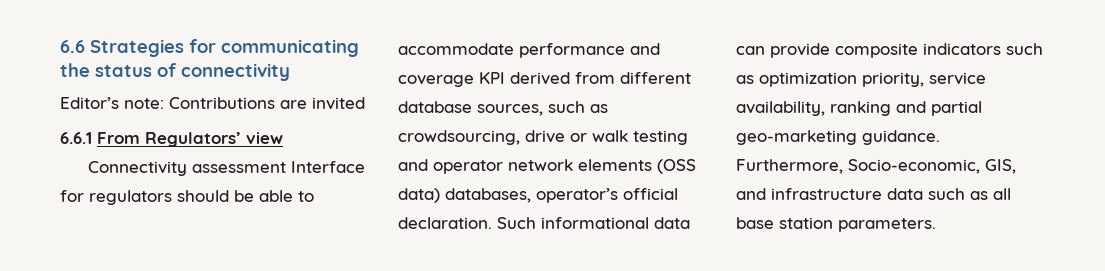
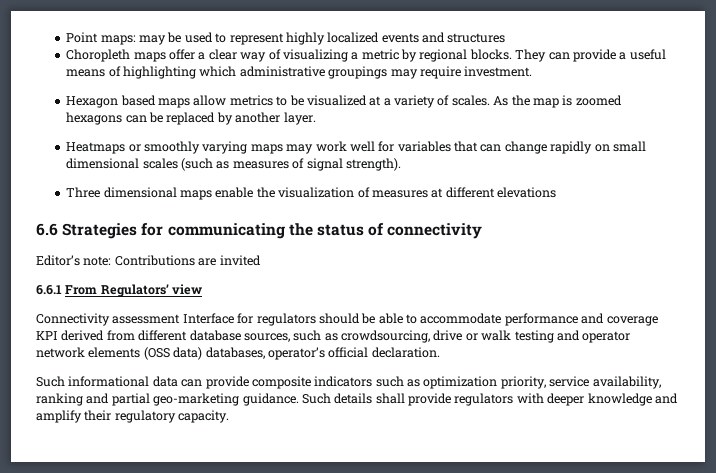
+ Point maps: may be used to represent highly localized events and structures
+ Choropleth maps offer a clear way of visualizing a metric by regional blocks. They can provide a useful means of highlighting which administrative groupings may require investment.
+ Hexagon based maps allow metrics to be visualized at a variety of scales. As the map is zoomed hexagons can be replaced by another layer.
+ Heatmaps or smoothly varying maps may work well for variables that can change rapidly on small dimensional scales (such as measures of signal strength).
+ Three dimensional maps enable the visualization of measures at different elevations
- Connectivity assessment Interface for regulators should be able to accommodate performance and coverage KPI derived from different database sources, such as crowdsourcing, drive or walk testing and operator network elements (OSS data) databases, operator’s official declaration. Such informational data can provide composite indicators such as optimization priority, service availability, ranking and partial geo-marketing guidance.
+ Connectivity assessment Interface for regulators should be able to accommodate performance and coverage KPI derived from different database sources, such as crowdsourcing, drive or walk testing and operator network elements (OSS data) databases, operator’s official declaration.
+ Such informational data can provide composite indicators such as optimization priority, service availability, ranking and partial geo-marketing guidance.
- Furthermore, Socio-economic, GIS, and infrastructure data such as all base station parameters.
+ Such details shall provide regulators with deeper knowledge and amplify their regulatory capacity.

